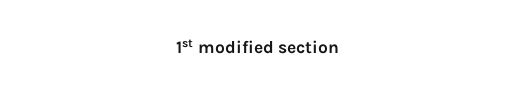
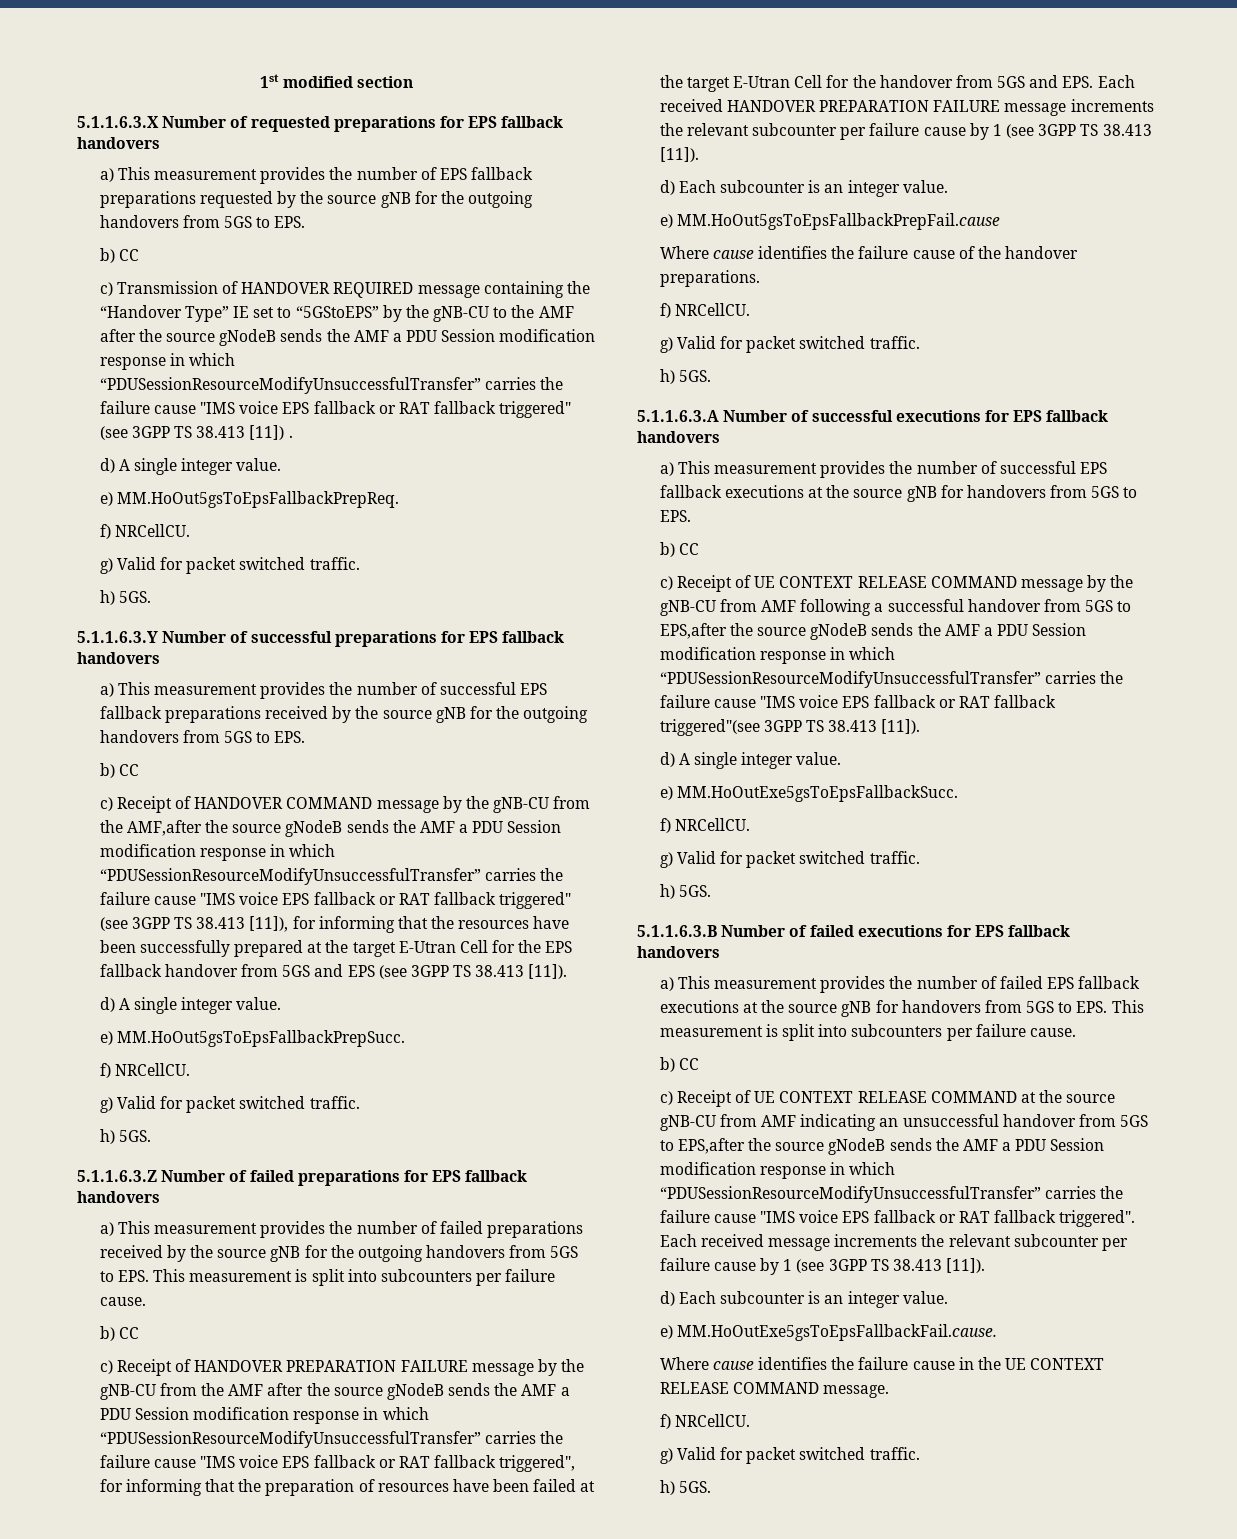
+ 5.1.1.6.3.X Number of requested preparations for EPS fallback handovers
+ a) This measurement provides the number of EPS fallback preparations requested by the source gNB for the outgoing handovers from 5GS to EPS.
+ b) CC
+ c) Transmission of HANDOVER REQUIRED message containing the “Handover Type” IE set to “5GStoEPS” by the gNB-CU to the AMF after the source gNodeB sends the AMF a PDU Session modification response in which “PDUSessionResourceModifyUnsuccessfulTransfer” carries the failure cause "IMS voice EPS fallback or RAT fallback triggered" (see 3GPP TS 38.413 [11]) .
+ d) A single integer value.
+ e) MM.HoOut5gsToEpsFallbackPrepReq.
+ f) NRCellCU.
+ g) Valid for packet switched traffic.
+ h) 5GS.
+ 5.1.1.6.3.Y Number of successful preparations for EPS fallback handovers
+ a) This measurement provides the number of successful EPS fallback preparations received by the source gNB for the outgoing handovers from 5GS to EPS.
+ b) CC
+ c) Receipt of HANDOVER COMMAND message by the gNB-CU from the AMF,after the source gNodeB sends the AMF a PDU Session modification response in which “PDUSessionResourceModifyUnsuccessfulTransfer” carries the failure cause "IMS voice EPS fallback or RAT fallback triggered" (see 3GPP TS 38.413 [11]), for informing that the resources have been successfully prepared at the target E-Utran Cell for the EPS fallback handover from 5GS and EPS (see 3GPP TS 38.413 [11]).
+ d) A single integer value.
+ e) MM.HoOut5gsToEpsFallbackPrepSucc.
+ f) NRCellCU.
+ g) Valid for packet switched traffic.
+ h) 5GS.
+ 5.1.1.6.3.Z Number of failed preparations for EPS fallback handovers
+ a) This measurement provides the number of failed preparations received by the source gNB for the outgoing handovers from 5GS to EPS. This measurement is split into subcounters per failure cause.
+ b) CC
+ c) Receipt of HANDOVER PREPARATION FAILURE message by the gNB-CU from the AMF after the source gNodeB sends the AMF a PDU Session modification response in which “PDUSessionResourceModifyUnsuccessfulTransfer” carries the failure cause "IMS voice EPS fallback or RAT fallback triggered", for informing that the preparation of resources have been failed at the target E-Utran Cell for the handover from 5GS and EPS. Each received HANDOVER PREPARATION FAILURE message increments the relevant subcounter per failure cause by 1 (see 3GPP TS 38.413 [11]).
+ d) Each subcounter is an integer value.
+ e) MM.HoOut5gsToEpsFallbackPrepFail.cause
+ Where cause identifies the failure cause of the handover preparations.
+ f) NRCellCU.
+ g) Valid for packet switched traffic.
+ h) 5GS.
+ 5.1.1.6.3.A Number of successful executions for EPS fallback handovers
+ a) This measurement provides the number of successful EPS fallback executions at the source gNB for handovers from 5GS to EPS.
+ b) CC
+ c) Receipt of UE CONTEXT RELEASE COMMAND message by the gNB-CU from AMF following a successful handover from 5GS to EPS,after the source gNodeB sends the AMF a PDU Session modification response in which “PDUSessionResourceModifyUnsuccessfulTransfer” carries the failure cause "IMS voice EPS fallback or RAT fallback triggered"(see 3GPP TS 38.413 [11]).
+ d) A single integer value.
+ e) MM.HoOutExe5gsToEpsFallbackSucc.
+ f) NRCellCU.
+ g) Valid for packet switched traffic.
+ h) 5GS.
+ 5.1.1.6.3.B Number of failed executions for EPS fallback handovers
+ a) This measurement provides the number of failed EPS fallback executions at the source gNB for handovers from 5GS to EPS. This measurement is split into subcounters per failure cause.
+ b) CC
+ c) Receipt of UE CONTEXT RELEASE COMMAND at the source gNB-CU from AMF indicating an unsuccessful handover from 5GS to EPS,after the source gNodeB sends the AMF a PDU Session modification response in which “PDUSessionResourceModifyUnsuccessfulTransfer” carries the failure cause "IMS voice EPS fallback or RAT fallback triggered". Each received message increments the relevant subcounter per failure cause by 1 (see 3GPP TS 38.413 [11]).
+ d) Each subcounter is an integer value.
+ e) MM.HoOutExe5gsToEpsFallbackFail.cause.
+ Where cause identifies the failure cause in the UE CONTEXT RELEASE COMMAND message.
+ f) NRCellCU.
+ g) Valid for packet switched traffic.
+ h) 5GS.

